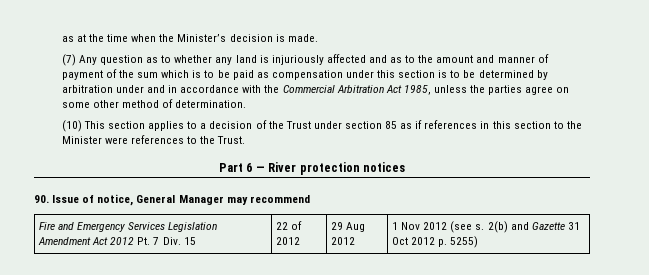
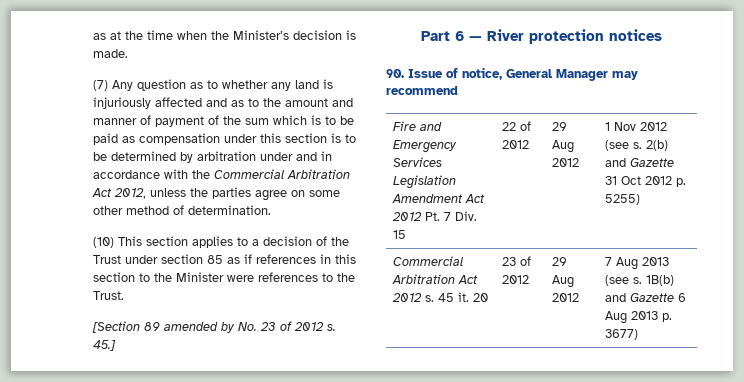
- (7) Any question as to whether any land is injuriously affected and as to the amount and manner of payment of the sum which is to be paid as compensation under this section is to be determined by arbitration under and in accordance with the Commercial Arbitration Act 1985, unless the parties agree on some other method of determination.
+ (7) Any question as to whether any land is injuriously affected and as to the amount and manner of payment of the sum which is to be paid as compensation under this section is to be determined by arbitration under and in accordance with the Commercial Arbitration Act 2012, unless the parties agree on some other method of determination.
+ [Section 89 amended by No. 23 of 2012 s. 45.]
+ Commercial Arbitration Act 2012 s. 45 it. 20 | 23 of 2012 | 29 Aug 2012 | 7 Aug 2013 (see s. 1B(b) and Gazette 6 Aug 2013 p. 3677)

